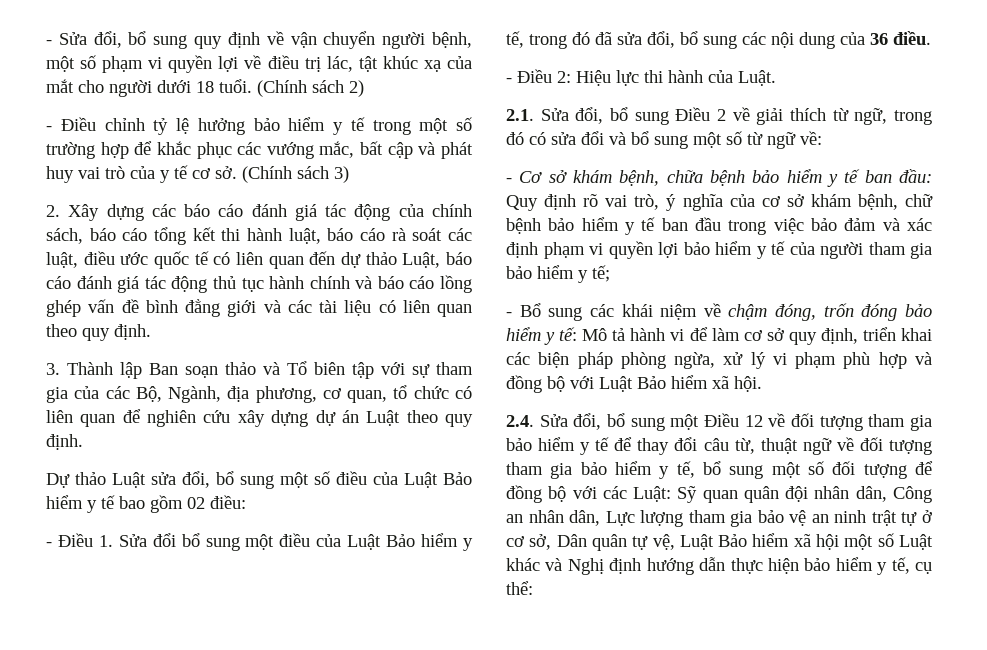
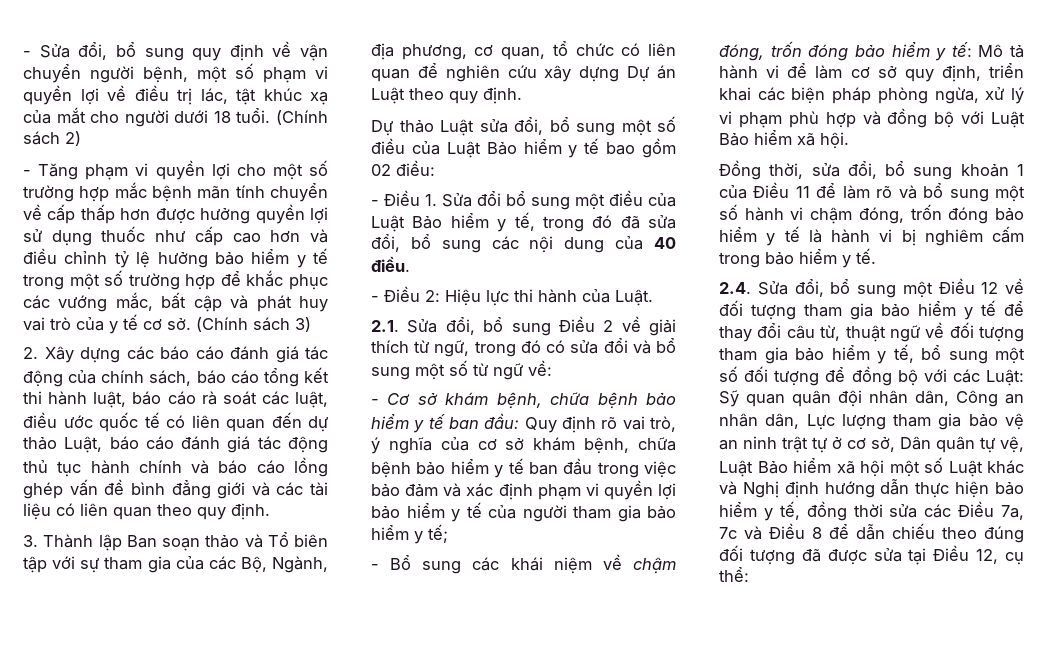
- - Điều chỉnh tỷ lệ hưởng bảo hiểm y tế trong một số trường hợp để khắc phục các vướng mắc, bất cập và phát huy vai trò của y tế cơ sở.
+ - Tăng phạm vi quyền lợi cho một số trường hợp mắc bệnh mãn tính chuyển về cấp thấp hơn được hưởng quyền lợi sử dụng thuốc như cấp cao hơn và điều chỉnh tỷ lệ hưởng bảo hiểm y tế trong một số trường hợp để khắc phục các vướng mắc, bất cập và phát huy vai trò của y tế cơ sở.
- 3. Thành lập Ban soạn thảo và Tổ biên tập với sự tham gia của các Bộ, Ngành, địa phương, cơ quan, tổ chức có liên quan để nghiên cứu xây dựng dự án Luật theo quy định.
+ 3. Thành lập Ban soạn thảo và Tổ biên tập với sự tham gia của các Bộ, Ngành, địa phương, cơ quan, tổ chức có liên quan để nghiên cứu xây dựng Dự án Luật theo quy định.
- - Điều 1. Sửa đổi bổ sung một điều của Luật Bảo hiểm y tế, trong đó đã sửa đổi, bổ sung các nội dung của 36 điều.
+ - Điều 1. Sửa đổi bổ sung một điều của Luật Bảo hiểm y tế, trong đó đã sửa đổi, bổ sung các nội dung của 40 điều.
- - Cơ sở khám bệnh, chữa bệnh bảo hiểm y tế ban đầu: Quy định rõ vai trò, ý nghĩa của cơ sở khám bệnh, chữ bệnh bảo hiểm y tế ban đầu trong việc bảo đảm và xác định phạm vi quyền lợi bảo hiểm y tế của người tham gia bảo hiểm y tế;
+ - Cơ sở khám bệnh, chữa bệnh bảo hiểm y tế ban đầu: Quy định rõ vai trò, ý nghĩa của cơ sở khám bệnh, chữa bệnh bảo hiểm y tế ban đầu trong việc bảo đảm và xác định phạm vi quyền lợi bảo hiểm y tế của người tham gia bảo hiểm y tế;
+ Đồng thời, sửa đổi, bổ sung khoản 1 của Điều 11 để làm rõ và bổ sung một số hành vi chậm đóng, trốn đóng bảo hiểm y tế là hành vi bị nghiêm cấm trong bảo hiểm y tế.
- Sỹ quan quân đội nhân dân, Công an nhân dân, Lực lượng tham gia bảo vệ an ninh trật tự ở cơ sở, Dân quân tự vệ, Luật Bảo hiểm xã hội một số Luật khác và Nghị định hướng dẫn thực hiện bảo hiểm y tế, cụ thể:
+ Sỹ quan quân đội nhân dân, Công an nhân dân, Lực lượng tham gia bảo vệ an ninh trật tự ở cơ sở, Dân quân tự vệ, Luật Bảo hiểm xã hội một số Luật khác và Nghị định hướng dẫn thực hiện bảo hiểm y tế, đồng thời sửa các Điều 7a, 7c và Điều 8 để dẫn chiếu theo đúng đối tượng đã được sửa tại Điều 12, cụ thể:

